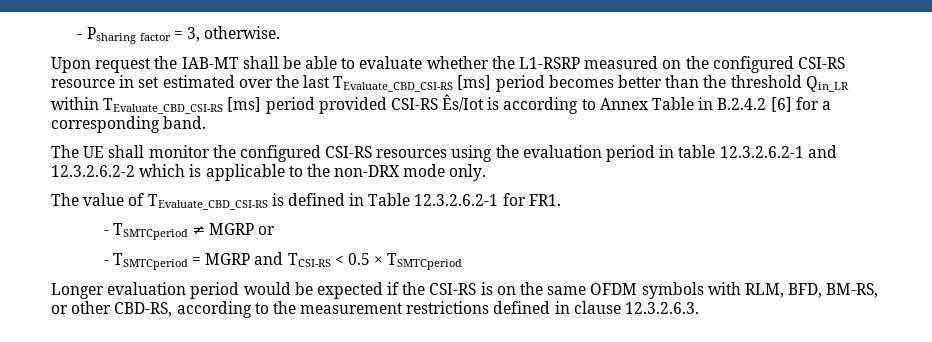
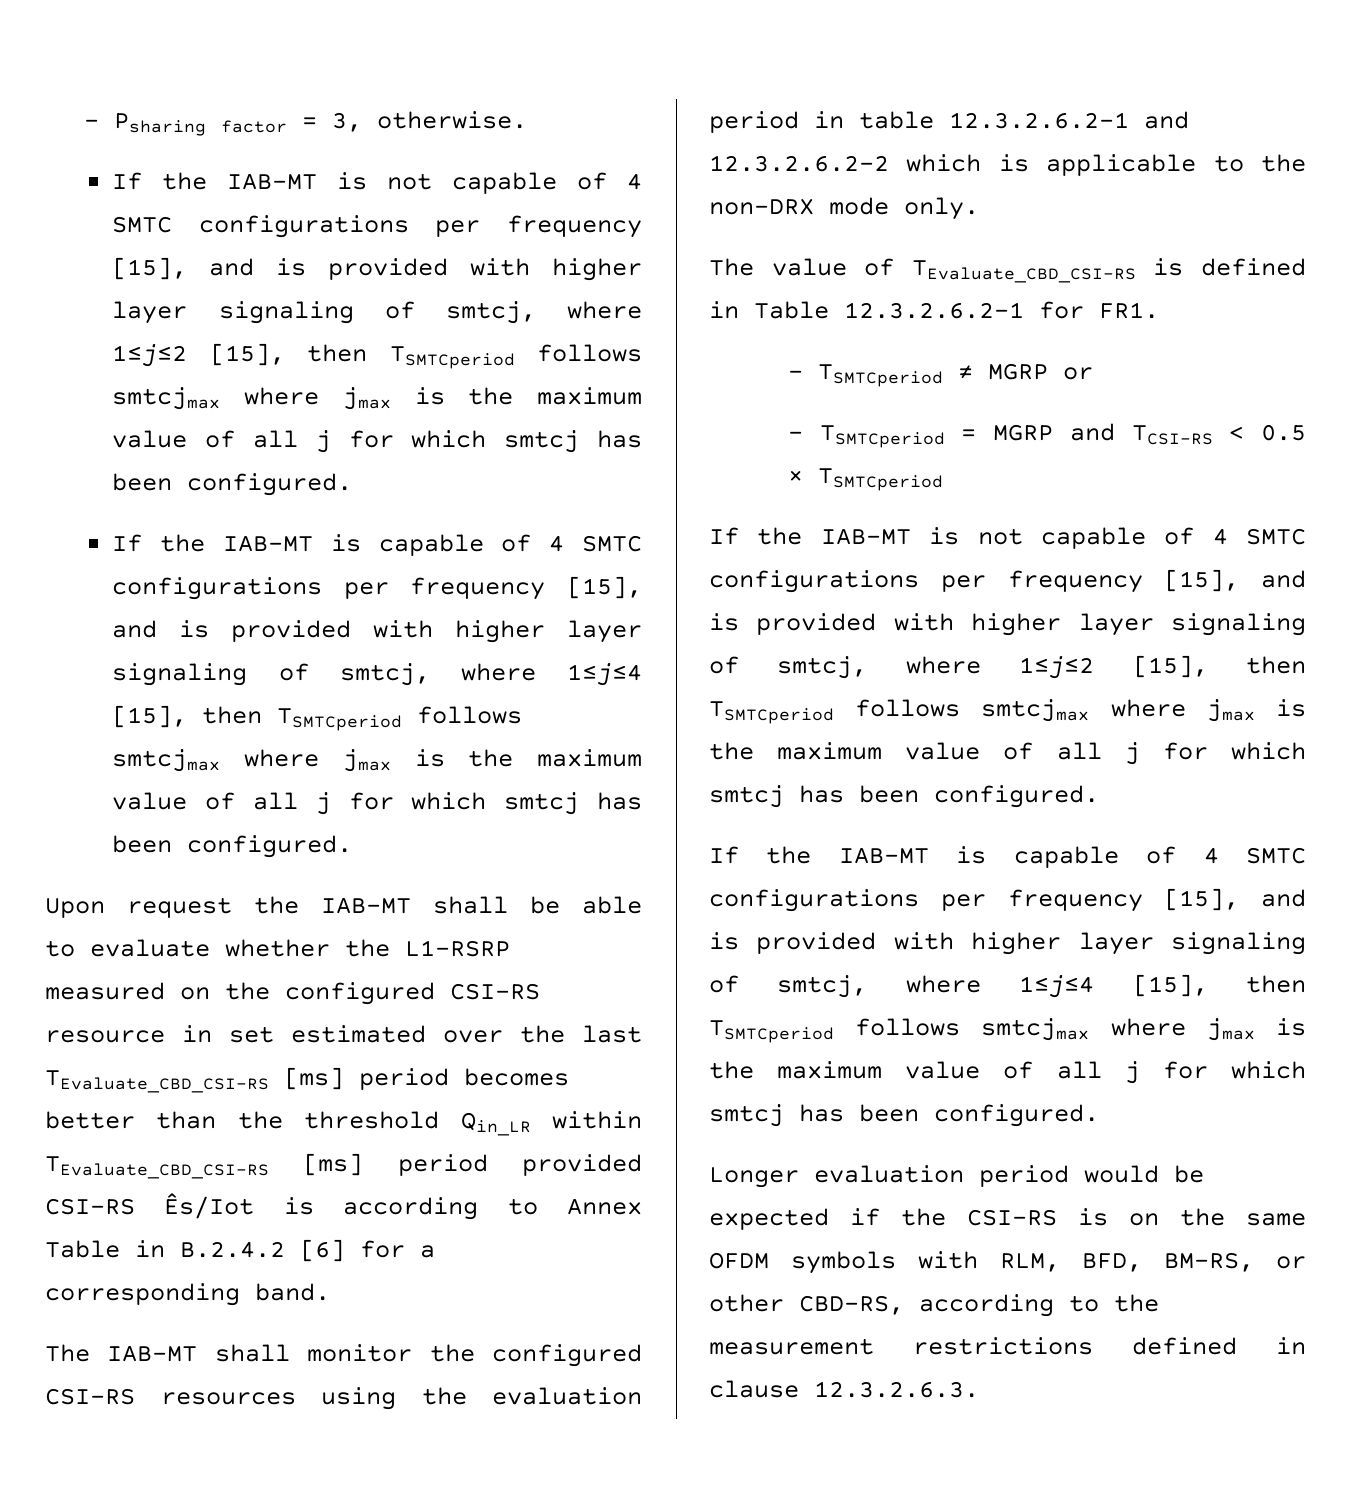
  - Psharing factor = 3, otherwise.
+ If the IAB-MT is not capable of 4 SMTC configurations per frequency [15], and is provided with higher layer signaling of smtcj, where 1≤j≤2 [15], then TSMTCperiod follows smtcjmax where jmax is the maximum value of all j for which smtcj has been configured.
+ If the IAB-MT is capable of 4 SMTC configurations per frequency [15], and is provided with higher layer signaling of smtcj, where 1≤j≤4 [15], then TSMTCperiod follows smtcjmax where jmax is the maximum value of all j for which smtcj has been configured.
- The UE shall monitor the configured CSI-RS resources using the evaluation period in table 12.3.2.6.2-1 and 12.3.2.6.2-2 which is applicable to the non-DRX mode only.
+ The IAB-MT shall monitor the configured CSI-RS resources using the evaluation period in table 12.3.2.6.2-1 and 12.3.2.6.2-2 which is applicable to the non-DRX mode only.
  - TSMTCperiod = MGRP and TCSI-RS < 0.5 × TSMTCperiod
+ If the IAB-MT is not capable of 4 SMTC configurations per frequency [15], and is provided with higher layer signaling of smtcj, where 1≤j≤2 [15], then TSMTCperiod follows smtcjmax where jmax is the maximum value of all j for which smtcj has been configured.
+ If the IAB-MT is capable of 4 SMTC configurations per frequency [15], and is provided with higher layer signaling of smtcj, where 1≤j≤4 [15], then TSMTCperiod follows smtcjmax where jmax is the maximum value of all j for which smtcj has been configured.

